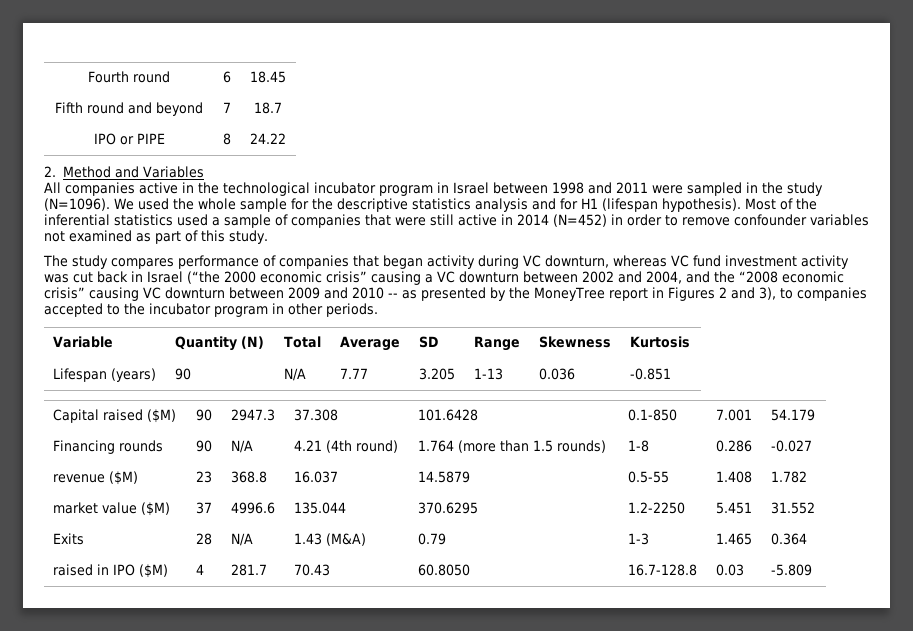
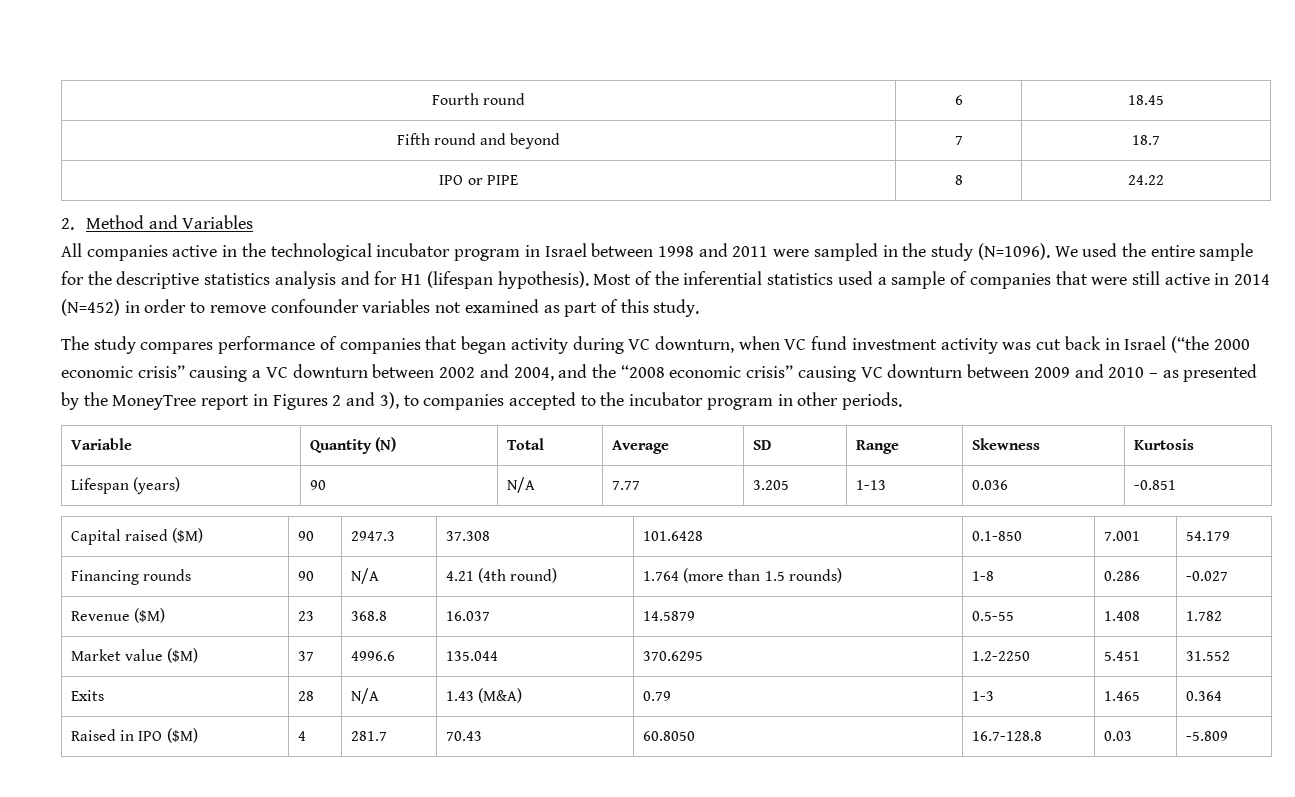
- We used the whole sample for the descriptive statistics analysis and for H1 (lifespan hypothesis).
+ We used the entire sample for the descriptive statistics analysis and for H1 (lifespan hypothesis).
- The study compares performance of companies that began activity during VC downturn, whereas VC fund investment activity was cut back in Israel (“the 2000 economic crisis” causing a VC downturn between 2002 and 2004, and the “2008 economic crisis” causing VC downturn between 2009 and 2010 -- as presented by the MoneyTree report in Figures 2 and 3), to companies accepted to the incubator program in other periods.
+ The study compares performance of companies that began activity during VC downturn, when VC fund investment activity was cut back in Israel (“the 2000 economic crisis” causing a VC downturn between 2002 and 2004, and the “2008 economic crisis” causing VC downturn between 2009 and 2010 – as presented by the MoneyTree report in Figures 2 and 3), to companies accepted to the incubator program in other periods.
- revenue ($M) | 23 | 368.8 | 16.037 | 14.5879 | 0.5-55 | 1.408 | 1.782
+ Revenue ($M) | 23 | 368.8 | 16.037 | 14.5879 | 0.5-55 | 1.408 | 1.782
- market value ($M) | 37 | 4996.6 | 135.044 | 370.6295 | 1.2-2250 | 5.451 | 31.552
+ Market value ($M) | 37 | 4996.6 | 135.044 | 370.6295 | 1.2-2250 | 5.451 | 31.552
- raised in IPO ($M) | 4 | 281.7 | 70.43 | 60.8050 | 16.7-128.8 | 0.03 | -5.809
+ Raised in IPO ($M) | 4 | 281.7 | 70.43 | 60.8050 | 16.7-128.8 | 0.03 | -5.809

